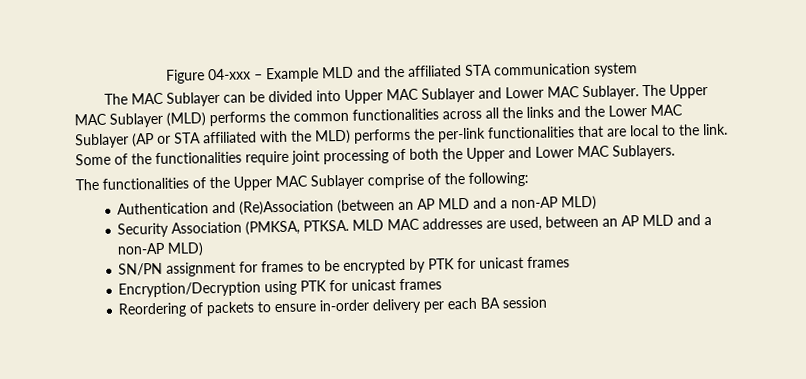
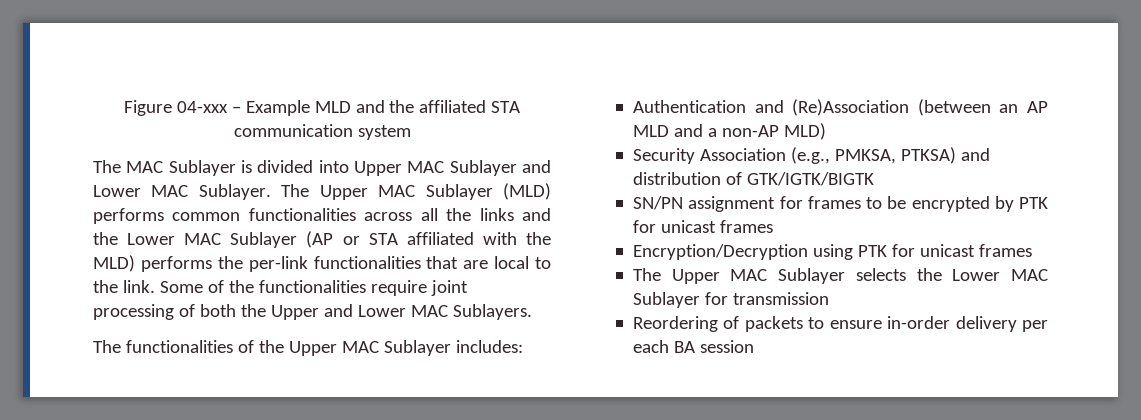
- The MAC Sublayer can be divided into Upper MAC Sublayer and Lower MAC Sublayer.
+ The MAC Sublayer is divided into Upper MAC Sublayer and Lower MAC Sublayer.
- The Upper MAC Sublayer (MLD) performs the common functionalities across all the links and the Lower MAC Sublayer (AP or STA affiliated with the MLD) performs the per-link functionalities that are local to the link.
+ The Upper MAC Sublayer (MLD) performs common functionalities across all the links and the Lower MAC Sublayer (AP or STA affiliated with the MLD) performs the per-link functionalities that are local to the link.
- The functionalities of the Upper MAC Sublayer comprise of the following:
+ The functionalities of the Upper MAC Sublayer includes:
- Security Association (PMKSA, PTKSA. MLD MAC addresses are used, between an AP MLD and a non-AP MLD)
+ Security Association (e.g., PMKSA, PTKSA) and distribution of GTK/IGTK/BIGTK
+ The Upper MAC Sublayer selects the Lower MAC Sublayer for transmission

